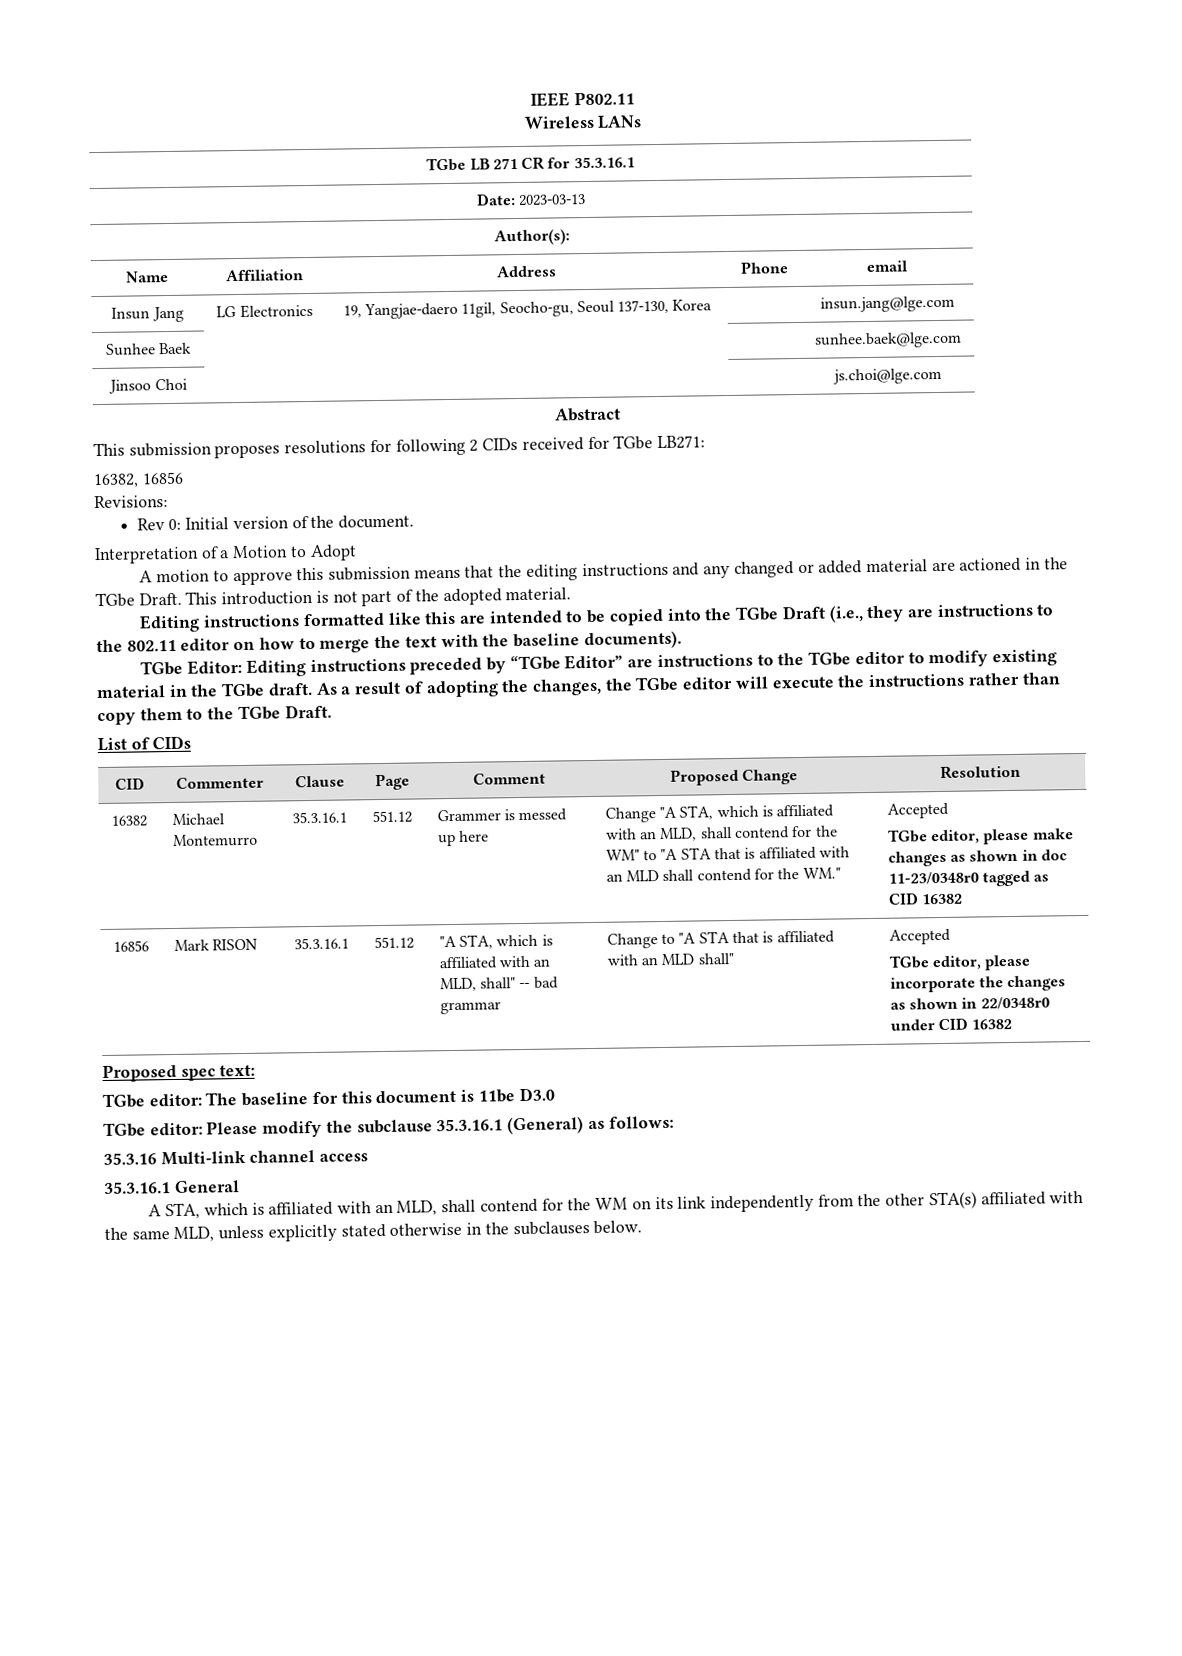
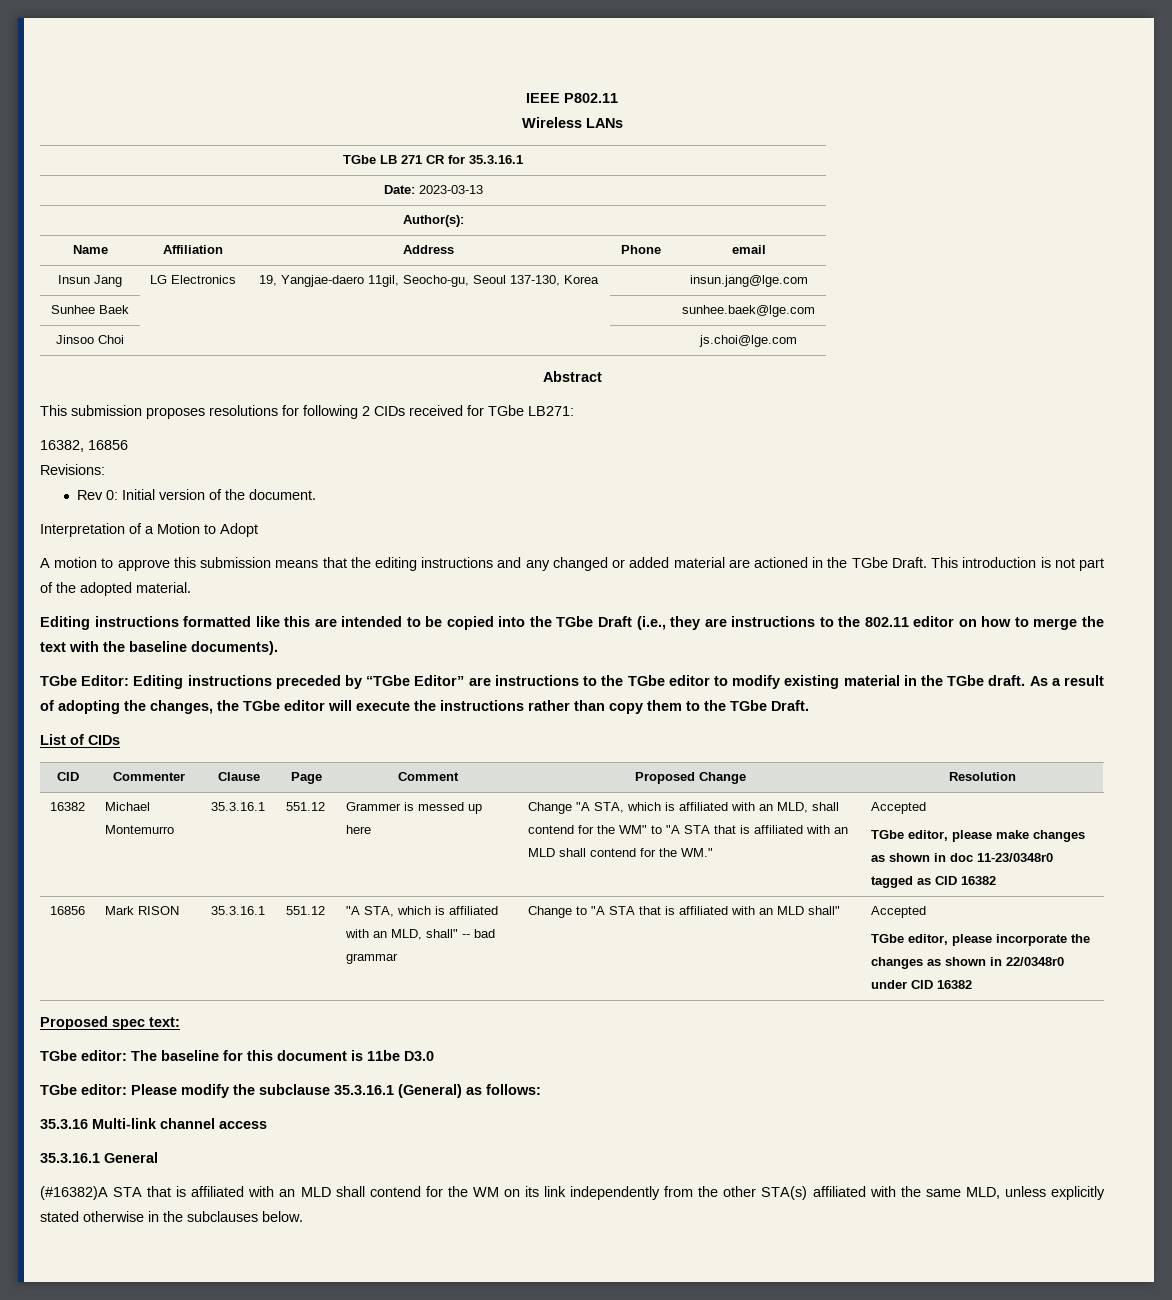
- A STA, which is affiliated with an MLD, shall contend for the WM on its link independently from the other STA(s) affiliated with the same MLD, unless explicitly stated otherwise in the subclauses below.
+ (#16382)A STA that is affiliated with an MLD shall contend for the WM on its link independently from the other STA(s) affiliated with the same MLD, unless explicitly stated otherwise in the subclauses below.

